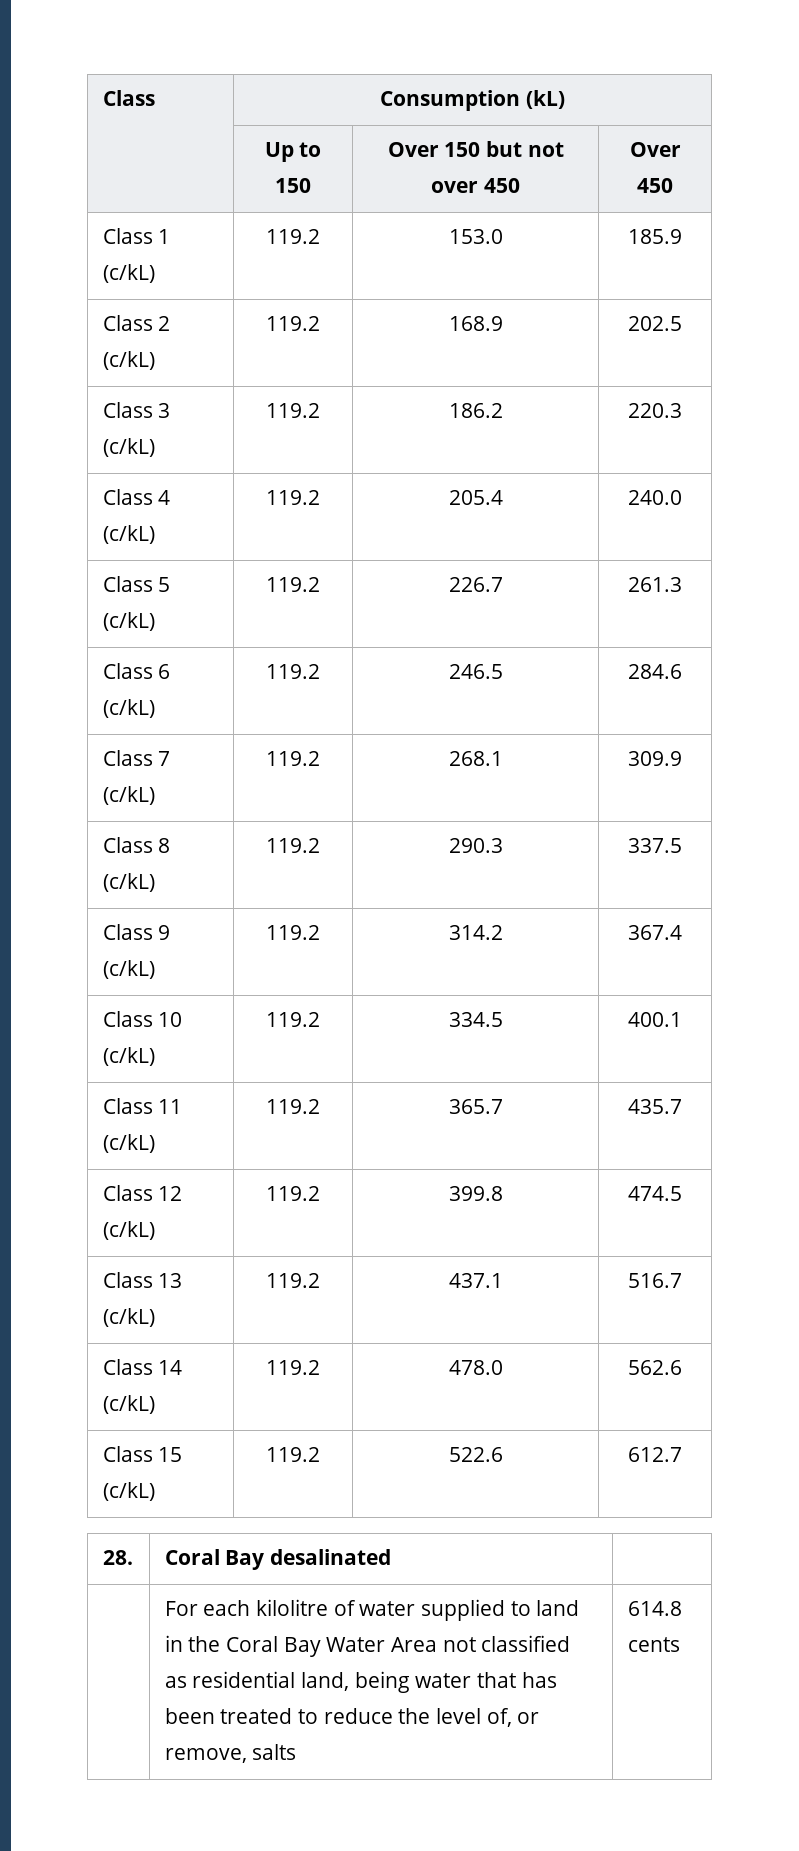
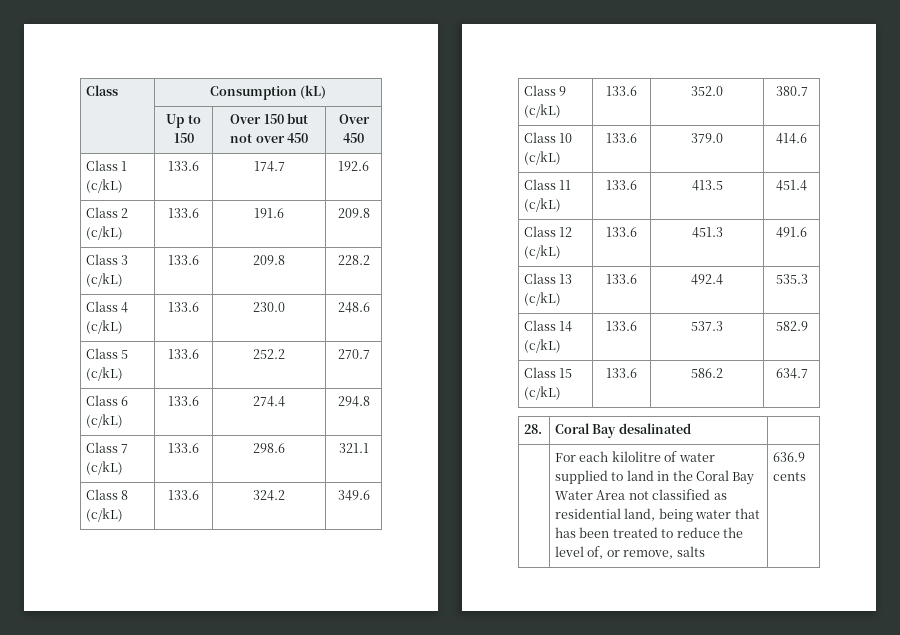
- Class 1 (c/kL) | 119.2 | 153.0 | 185.9
+ Class 1 (c/kL) | 133.6 | 174.7 | 192.6
- Class 2 (c/kL) | 119.2 | 168.9 | 202.5
+ Class 2 (c/kL) | 133.6 | 191.6 | 209.8
- Class 3 (c/kL) | 119.2 | 186.2 | 220.3
+ Class 3 (c/kL) | 133.6 | 209.8 | 228.2
- Class 4 (c/kL) | 119.2 | 205.4 | 240.0
+ Class 4 (c/kL) | 133.6 | 230.0 | 248.6
- Class 5 (c/kL) | 119.2 | 226.7 | 261.3
+ Class 5 (c/kL) | 133.6 | 252.2 | 270.7
- Class 6 (c/kL) | 119.2 | 246.5 | 284.6
+ Class 6 (c/kL) | 133.6 | 274.4 | 294.8
- Class 7 (c/kL) | 119.2 | 268.1 | 309.9
+ Class 7 (c/kL) | 133.6 | 298.6 | 321.1
- Class 8 (c/kL) | 119.2 | 290.3 | 337.5
+ Class 8 (c/kL) | 133.6 | 324.2 | 349.6
- Class 9 (c/kL) | 119.2 | 314.2 | 367.4
+ Class 9 (c/kL) | 133.6 | 352.0 | 380.7
- Class 10 (c/kL) | 119.2 | 334.5 | 400.1
+ Class 10 (c/kL) | 133.6 | 379.0 | 414.6
- Class 11 (c/kL) | 119.2 | 365.7 | 435.7
+ Class 11 (c/kL) | 133.6 | 413.5 | 451.4
- Class 12 (c/kL) | 119.2 | 399.8 | 474.5
+ Class 12 (c/kL) | 133.6 | 451.3 | 491.6
- Class 13 (c/kL) | 119.2 | 437.1 | 516.7
+ Class 13 (c/kL) | 133.6 | 492.4 | 535.3
- Class 14 (c/kL) | 119.2 | 478.0 | 562.6
+ Class 14 (c/kL) | 133.6 | 537.3 | 582.9
- Class 15 (c/kL) | 119.2 | 522.6 | 612.7
+ Class 15 (c/kL) | 133.6 | 586.2 | 634.7
- | For each kilolitre of water supplied to land in the Coral Bay Water Area not classified as residential land, being water that has been treated to reduce the level of, or remove, salts | 614.8 cents
+ | For each kilolitre of water supplied to land in the Coral Bay Water Area not classified as residential land, being water that has been treated to reduce the level of, or remove, salts | 636.9 cents

